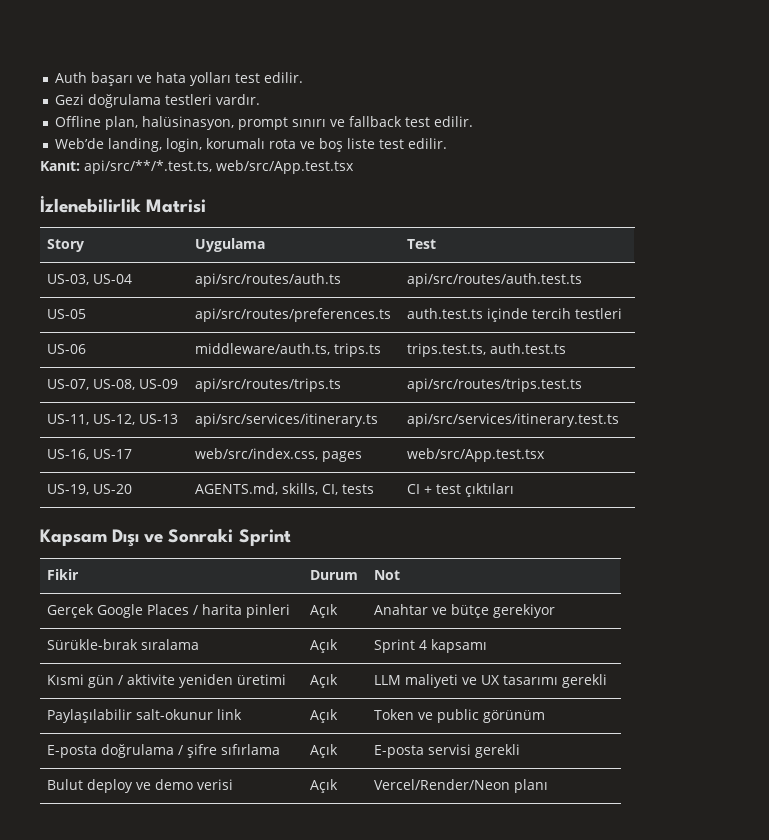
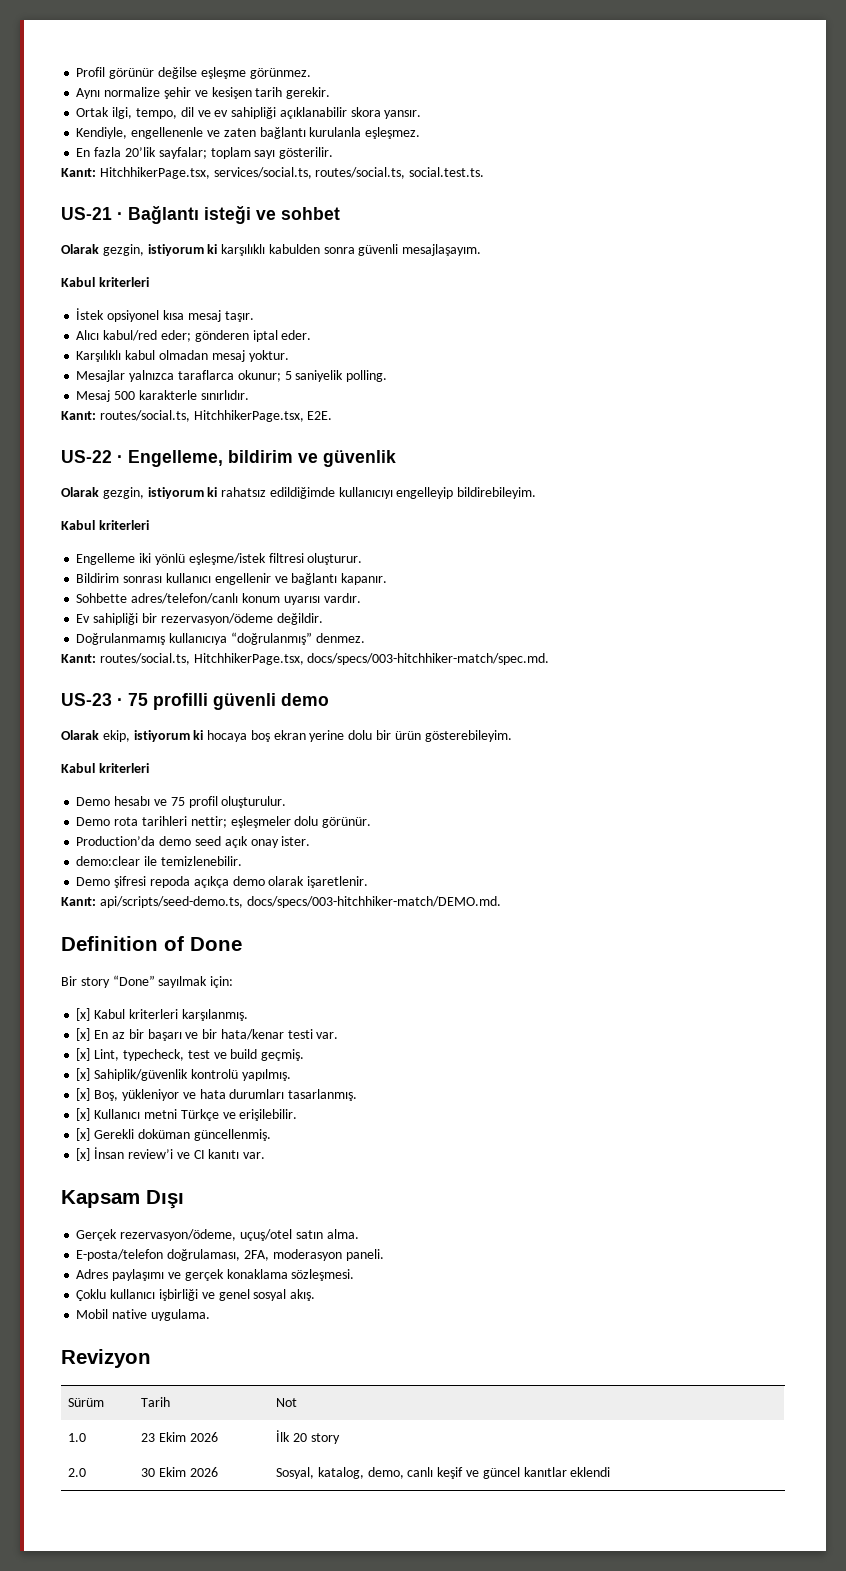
- Auth başarı ve hata yolları test edilir.
- Gezi doğrulama testleri vardır.
- Offline plan, halüsinasyon, prompt sınırı ve fallback test edilir.
- Web’de landing, login, korumalı rota ve boş liste test edilir.
- Kanıt: api/src/**/*.test.ts, web/src/App.test.tsx
- İzlenebilirlik Matrisi
- Story | Uygulama | Test
- US-03, US-04 | api/src/routes/auth.ts | api/src/routes/auth.test.ts
- US-05 | api/src/routes/preferences.ts | auth.test.ts içinde tercih testleri
- US-06 | middleware/auth.ts, trips.ts | trips.test.ts, auth.test.ts
- US-07, US-08, US-09 | api/src/routes/trips.ts | api/src/routes/trips.test.ts
- US-11, US-12, US-13 | api/src/services/itinerary.ts | api/src/services/itinerary.test.ts
- US-16, US-17 | web/src/index.css, pages | web/src/App.test.tsx
- US-19, US-20 | AGENTS.md, skills, CI, tests | CI + test çıktıları
- Kapsam Dışı ve Sonraki Sprint
- Fikir | Durum | Not
- Gerçek Google Places / harita pinleri | Açık | Anahtar ve bütçe gerekiyor
- Sürükle-bırak sıralama | Açık | Sprint 4 kapsamı
- Kısmi gün / aktivite yeniden üretimi | Açık | LLM maliyeti ve UX tasarımı gerekli
- Paylaşılabilir salt-okunur link | Açık | Token ve public görünüm
- E-posta doğrulama / şifre sıfırlama | Açık | E-posta servisi gerekli
- Bulut deploy ve demo verisi | Açık | Vercel/Render/Neon planı
+ Profil görünür değilse eşleşme görünmez.
+ Aynı normalize şehir ve kesişen tarih gerekir.
+ Ortak ilgi, tempo, dil ve ev sahipliği açıklanabilir skora yansır.
+ Kendiyle, engellenenle ve zaten bağlantı kurulanla eşleşmez.
+ En fazla 20’lik sayfalar; toplam sayı gösterilir.
+ Kanıt: HitchhikerPage.tsx, services/social.ts, routes/social.ts, social.test.ts.
+ US-21 · Bağlantı isteği ve sohbet
+ Olarak gezgin, istiyorum ki karşılıklı kabulden sonra güvenli mesajlaşayım.
+ Kabul kriterleri
+ İstek opsiyonel kısa mesaj taşır.
+ Alıcı kabul/red eder; gönderen iptal eder.
+ Karşılıklı kabul olmadan mesaj yoktur.
+ Mesajlar yalnızca taraflarca okunur; 5 saniyelik polling.
+ Mesaj 500 karakterle sınırlıdır.
+ Kanıt: routes/social.ts, HitchhikerPage.tsx, E2E.
+ US-22 · Engelleme, bildirim ve güvenlik
+ Olarak gezgin, istiyorum ki rahatsız edildiğimde kullanıcıyı engelleyip bildirebileyim.
+ Kabul kriterleri
+ Engelleme iki yönlü eşleşme/istek filtresi oluşturur.
+ Bildirim sonrası kullanıcı engellenir ve bağlantı kapanır.
+ Sohbette adres/telefon/canlı konum uyarısı vardır.
+ Ev sahipliği bir rezervasyon/ödeme değildir.
+ Doğrulanmamış kullanıcıya “doğrulanmış” denmez.
+ Kanıt: routes/social.ts, HitchhikerPage.tsx, docs/specs/003-hitchhiker-match/spec.md.
+ US-23 · 75 profilli güvenli demo
+ Olarak ekip, istiyorum ki hocaya boş ekran yerine dolu bir ürün gösterebileyim.
+ Kabul kriterleri
+ Demo hesabı ve 75 profil oluşturulur.
+ Demo rota tarihleri nettir; eşleşmeler dolu görünür.
+ Production’da demo seed açık onay ister.
+ demo:clear ile temizlenebilir.
+ Demo şifresi repoda açıkça demo olarak işaretlenir.
+ Kanıt: api/scripts/seed-demo.ts, docs/specs/003-hitchhiker-match/DEMO.md.
+ Definition of Done
+ Bir story “Done” sayılmak için:
+ [x] Kabul kriterleri karşılanmış.
+ [x] En az bir başarı ve bir hata/kenar testi var.
+ [x] Lint, typecheck, test ve build geçmiş.
+ [x] Sahiplik/güvenlik kontrolü yapılmış.
+ [x] Boş, yükleniyor ve hata durumları tasarlanmış.
+ [x] Kullanıcı metni Türkçe ve erişilebilir.
+ [x] Gerekli doküman güncellenmiş.
+ [x] İnsan review’i ve CI kanıtı var.
+ Kapsam Dışı
+ Gerçek rezervasyon/ödeme, uçuş/otel satın alma.
+ E-posta/telefon doğrulaması, 2FA, moderasyon paneli.
+ Adres paylaşımı ve gerçek konaklama sözleşmesi.
+ Çoklu kullanıcı işbirliği ve genel sosyal akış.
+ Mobil native uygulama.
+ Revizyon
+ Sürüm | Tarih | Not
+ 1.0 | 23 Ekim 2026 | İlk 20 story
+ 2.0 | 30 Ekim 2026 | Sosyal, katalog, demo, canlı keşif ve güncel kanıtlar eklendi

